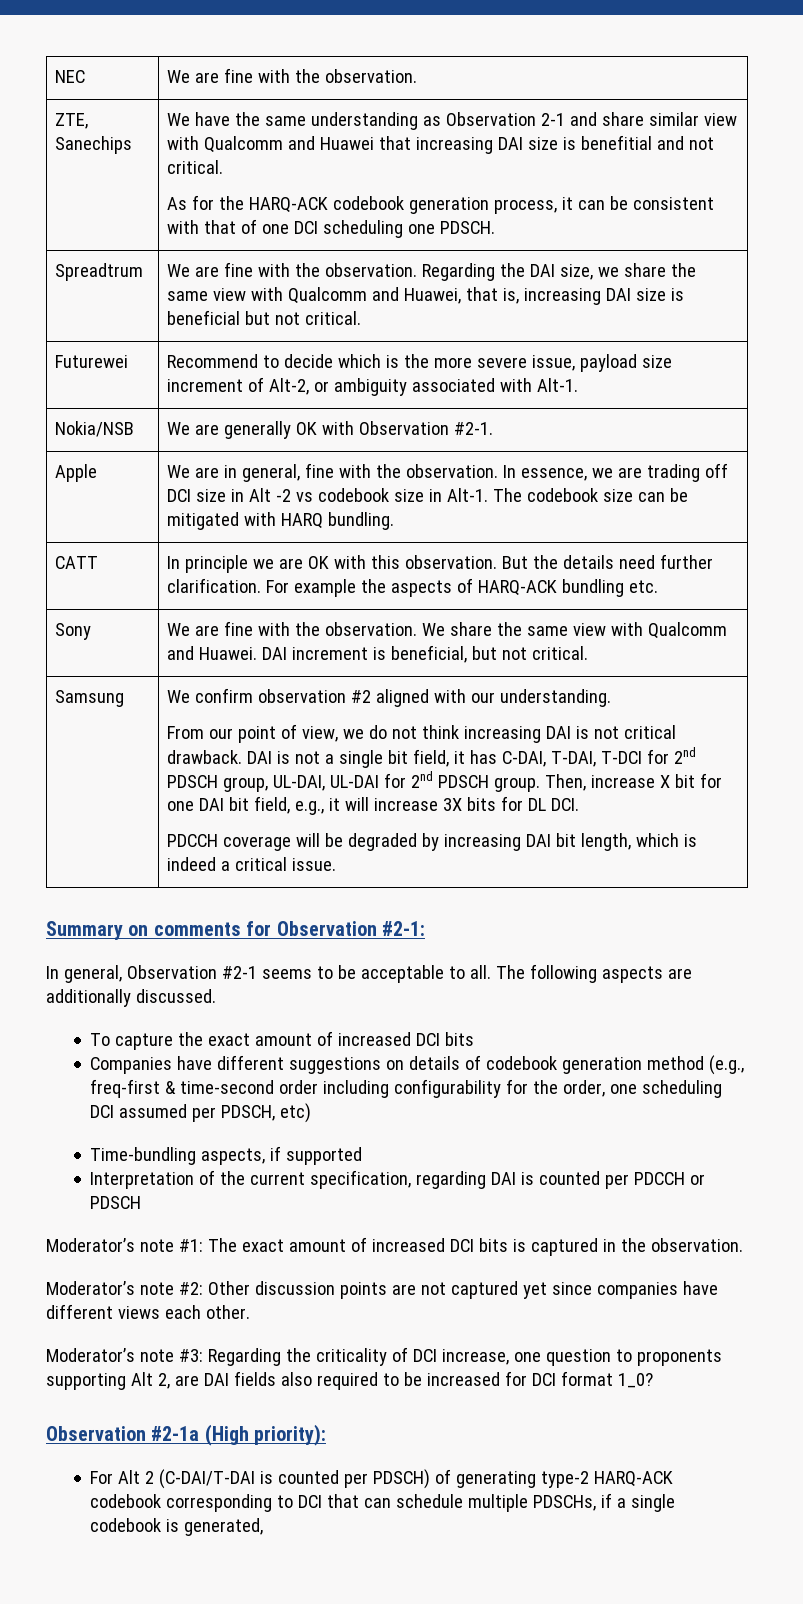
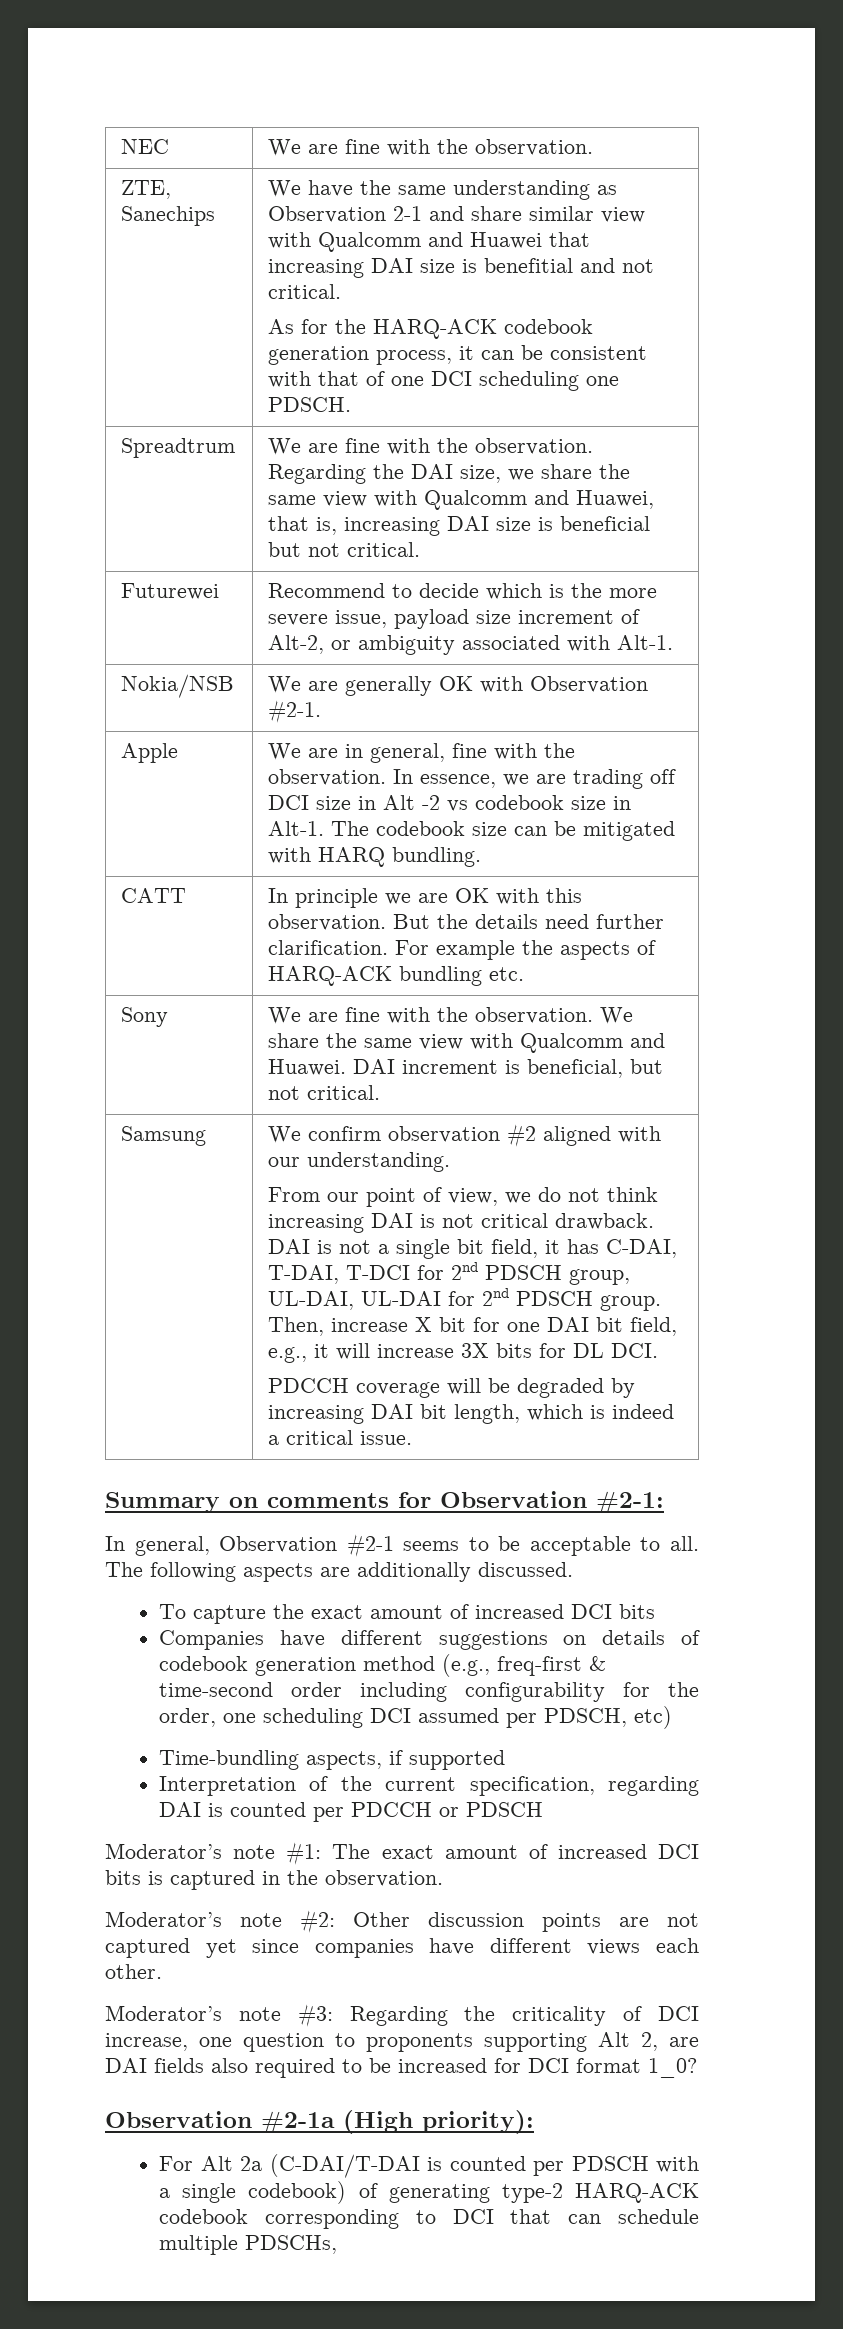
- For Alt 2 (C-DAI/T-DAI is counted per PDSCH) of generating type-2 HARQ-ACK codebook corresponding to DCI that can schedule multiple PDSCHs, if a single codebook is generated,
+ For Alt 2a (C-DAI/T-DAI is counted per PDSCH with a single codebook) of generating type-2 HARQ-ACK codebook corresponding to DCI that can schedule multiple PDSCHs,

